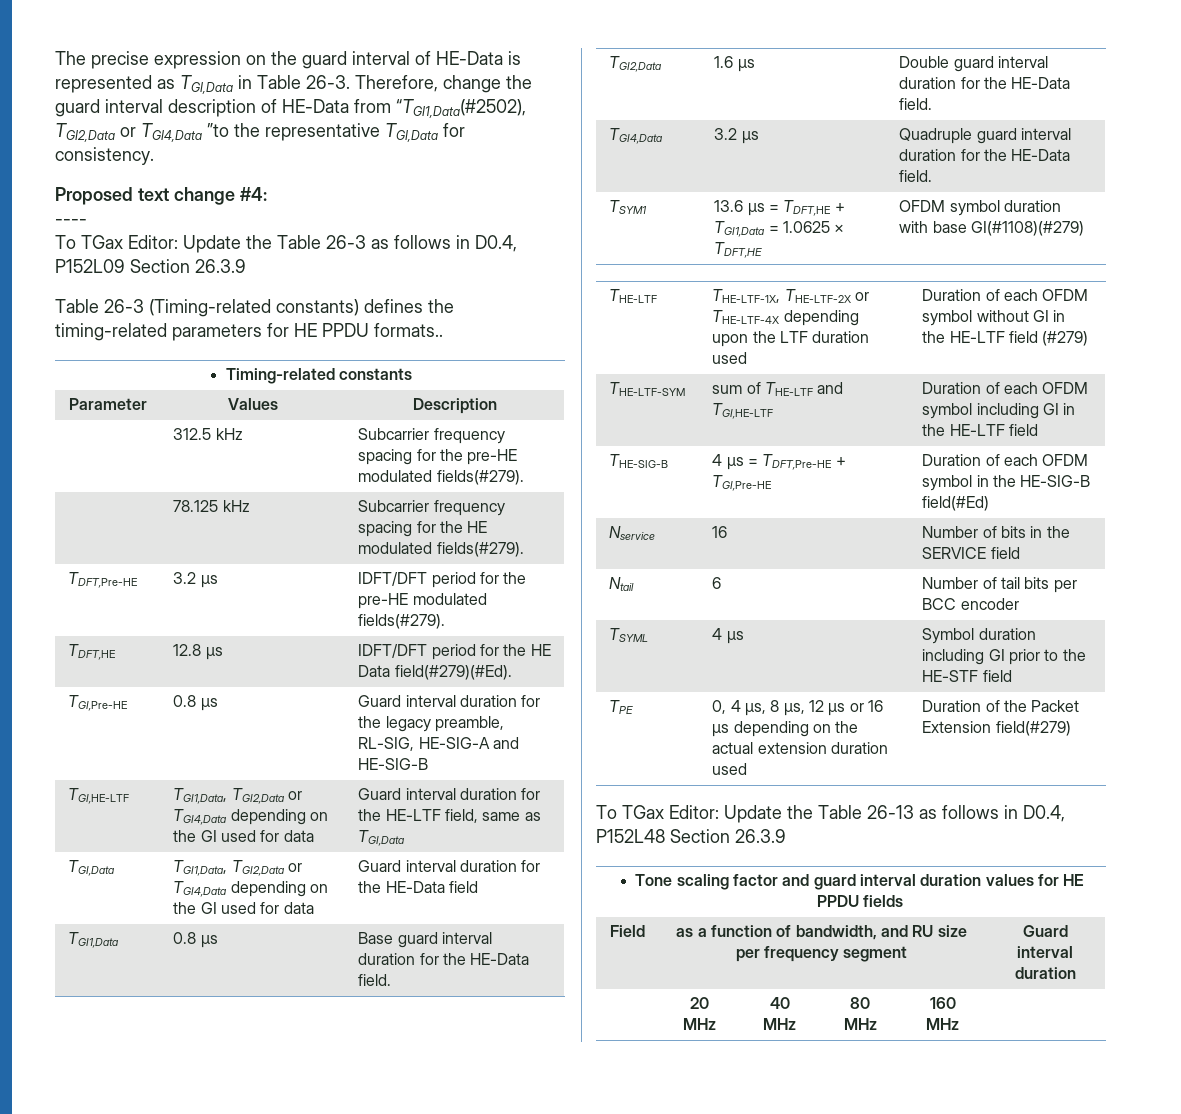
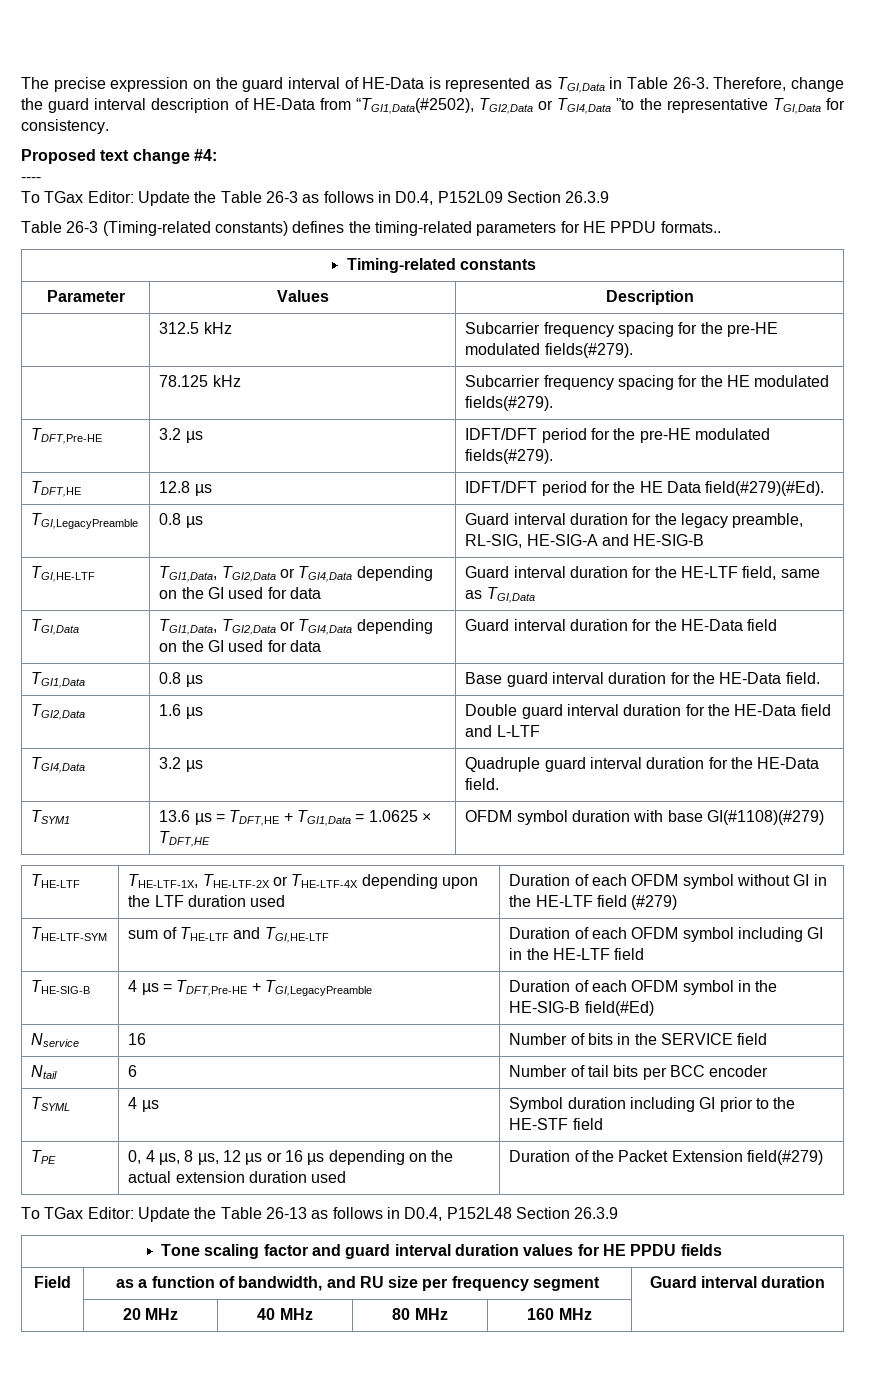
- TGI,Pre-HE | 0.8 µs | Guard interval duration for the legacy preamble, RL-SIG, HE-SIG-A and HE-SIG-B
+ TGI,LegacyPreamble | 0.8 µs | Guard interval duration for the legacy preamble, RL-SIG, HE-SIG-A and HE-SIG-B
- TGI2,Data | 1.6 µs | Double guard interval duration for the HE-Data field.
+ TGI2,Data | 1.6 µs | Double guard interval duration for the HE-Data field and L-LTF
- THE-SIG-B | 4 µs = TDFT,Pre-HE + TGI,Pre-HE | Duration of each OFDM symbol in the HE-SIG-B field(#Ed)
+ THE-SIG-B | 4 µs = TDFT,Pre-HE + TGI,LegacyPreamble | Duration of each OFDM symbol in the HE-SIG-B field(#Ed)

